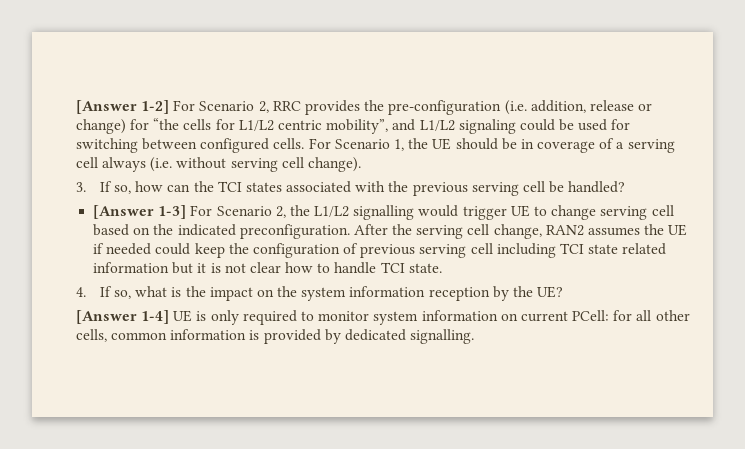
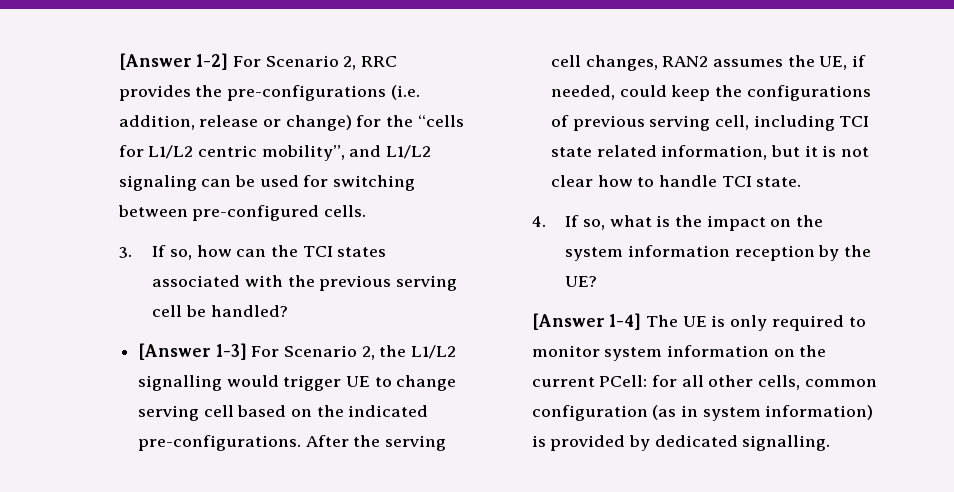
- [Answer 1-2] For Scenario 2, RRC provides the pre-configuration (i.e. addition, release or change) for “the cells for L1/L2 centric mobility”, and L1/L2 signaling could be used for switching between configured cells. For Scenario 1, the UE should be in coverage of a serving cell always (i.e. without serving cell change).
+ [Answer 1-2] For Scenario 2, RRC provides the pre-configurations (i.e. addition, release or change) for the “cells for L1/L2 centric mobility”, and L1/L2 signaling can be used for switching between pre-configured cells.
- [Answer 1-3] For Scenario 2, the L1/L2 signalling would trigger UE to change serving cell based on the indicated preconfiguration.
+ [Answer 1-3] For Scenario 2, the L1/L2 signalling would trigger UE to change serving cell based on the indicated pre-configurations.
- After the serving cell change, RAN2 assumes the UE if needed could keep the configuration of previous serving cell including TCI state related information but it is not clear how to handle TCI state.
+ After the serving cell changes, RAN2 assumes the UE, if needed, could keep the configurations of previous serving cell, including TCI state related information, but it is not clear how to handle TCI state.
- [Answer 1-4] UE is only required to monitor system information on current PCell: for all other cells, common information is provided by dedicated signalling.
+ [Answer 1-4] The UE is only required to monitor system information on the current PCell: for all other cells, common configuration (as in system information) is provided by dedicated signalling.

